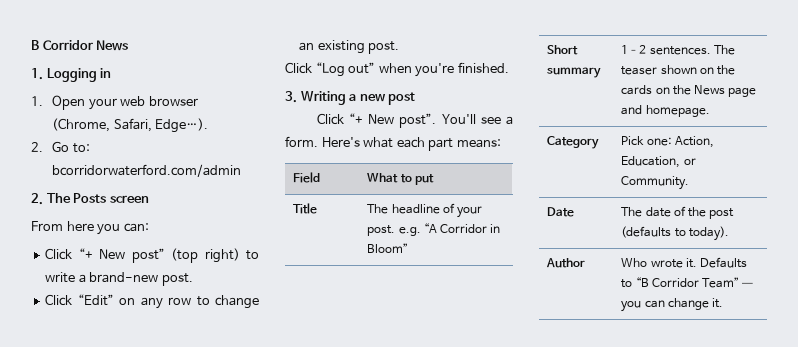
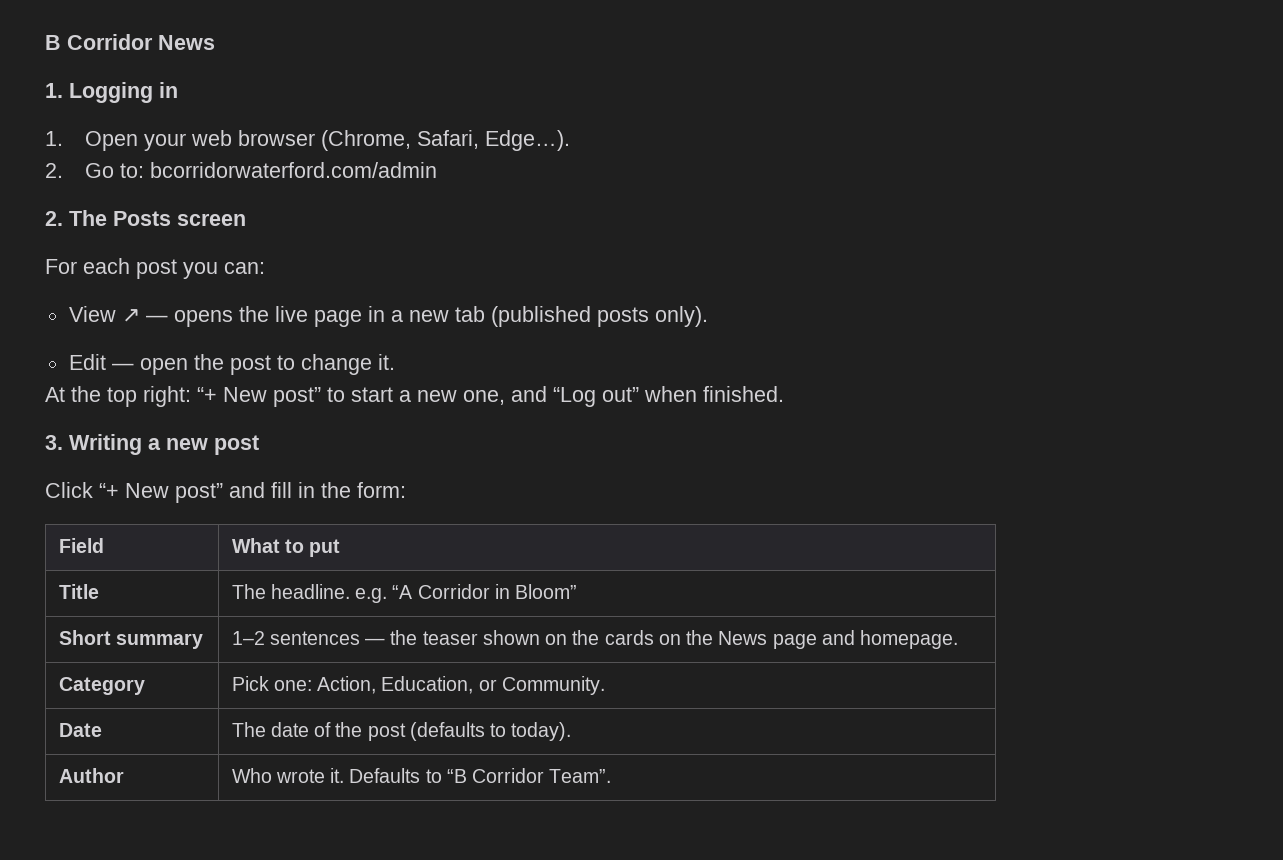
- From here you can:
+ For each post you can:
- Click “+ New post” (top right) to write a brand-new post.
- Click “Edit” on any row to change an existing post.
- Click “Log out” when you're finished.
+ View ↗ — opens the live page in a new tab (published posts only).
+ Edit — open the post to change it.
+ At the top right: “+ New post” to start a new one, and “Log out” when finished.
- Click “+ New post”. You'll see a form. Here's what each part means:
+ Click “+ New post” and fill in the form:
- Title | The headline of your post. e.g. “A Corridor in Bloom”
+ Title | The headline. e.g. “A Corridor in Bloom”
- Short summary | 1–2 sentences. The teaser shown on the cards on the News page and homepage.
+ Short summary | 1–2 sentences — the teaser shown on the cards on the News page and homepage.
- Author | Who wrote it. Defaults to “B Corridor Team” — you can change it.
+ Author | Who wrote it. Defaults to “B Corridor Team”.

